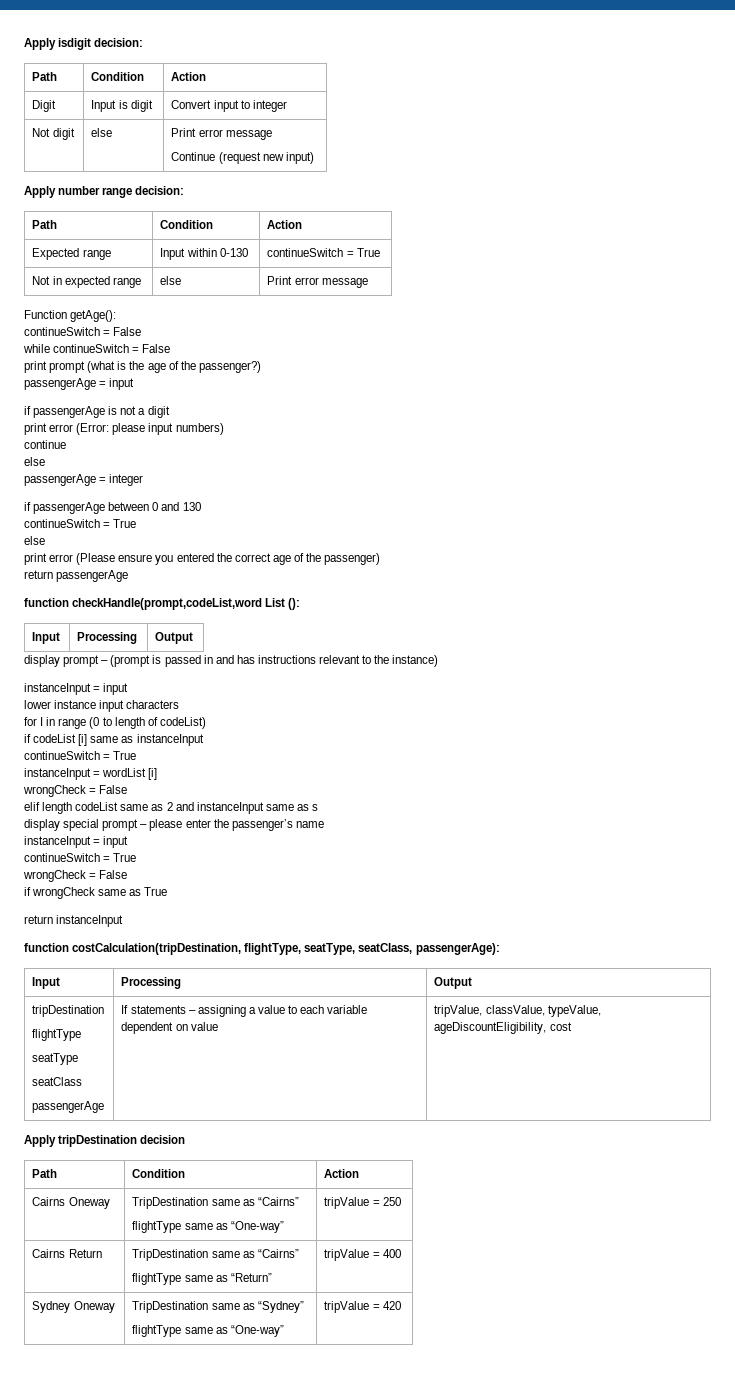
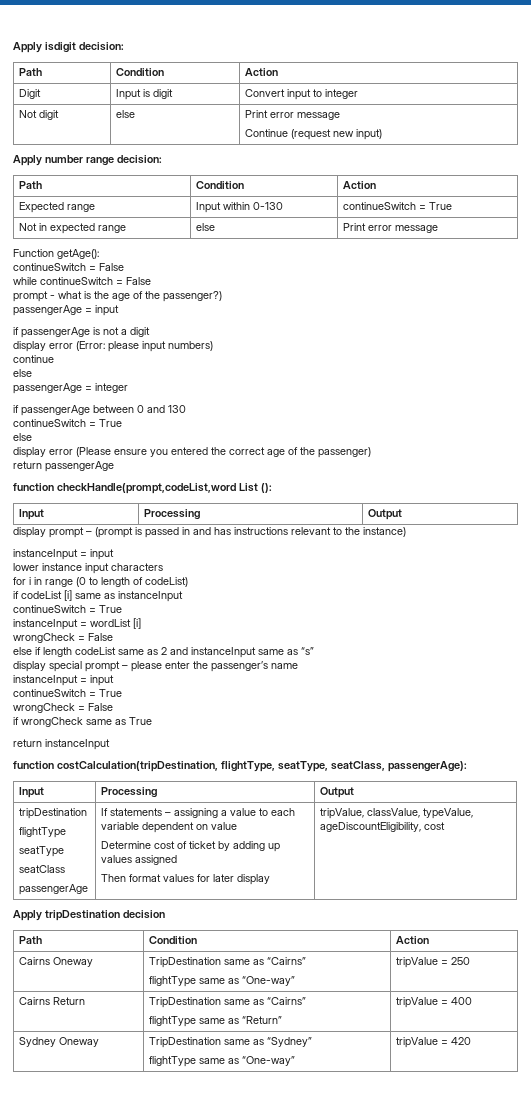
- print prompt (what is the age of the passenger?)
+ prompt - what is the age of the passenger?)
- print error (Error: please input numbers)
+ display error (Error: please input numbers)
- print error (Please ensure you entered the correct age of the passenger)
+ display error (Please ensure you entered the correct age of the passenger)
- for I in range (0 to length of codeList)
+ for i in range (0 to length of codeList)
- elif length codeList same as 2 and instanceInput same as s
+ else if length codeList same as 2 and instanceInput same as “s”
  function costCalculation(tripDestination, flightType, seatType, seatClass, passengerAge):
  Input | Processing | Output
  tripDestination
  flightType
  seatType
  seatClass
- passengerAge | If statements – assigning a value to each variable dependent on value | tripValue, classValue, typeValue, ageDiscountEligibility, cost
+ passengerAge | If statements – assigning a value to each variable dependent on value
+ Determine cost of ticket by adding up values assigned
+ Then format values for later display | tripValue, classValue, typeValue, ageDiscountEligibility, cost

